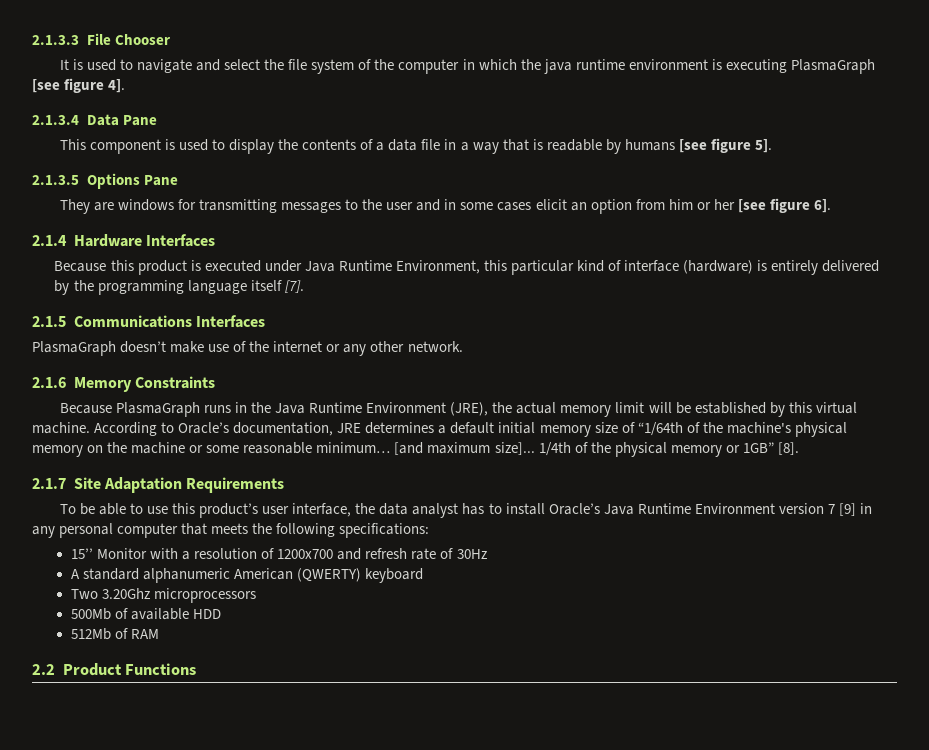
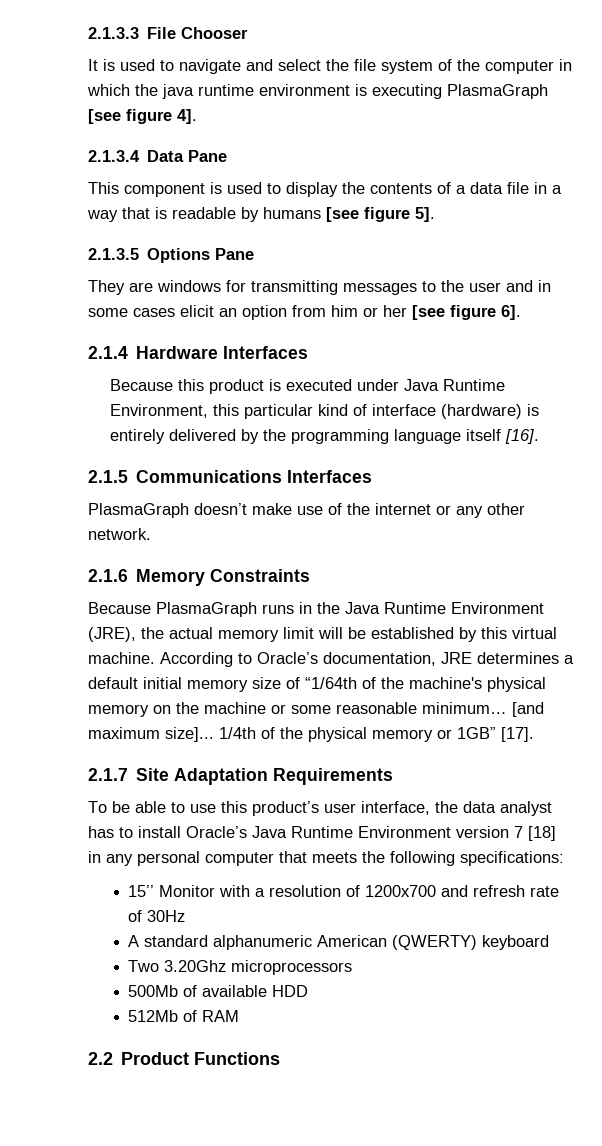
- Because this product is executed under Java Runtime Environment, this particular kind of interface (hardware) is entirely delivered by the programming language itself [7].
+ Because this product is executed under Java Runtime Environment, this particular kind of interface (hardware) is entirely delivered by the programming language itself [16].
- 1/4th of the physical memory or 1GB” [8].
+ 1/4th of the physical memory or 1GB” [17].
- To be able to use this product’s user interface, the data analyst has to install Oracle’s Java Runtime Environment version 7 [9] in any personal computer that meets the following specifications:
+ To be able to use this product’s user interface, the data analyst has to install Oracle’s Java Runtime Environment version 7 [18] in any personal computer that meets the following specifications:

